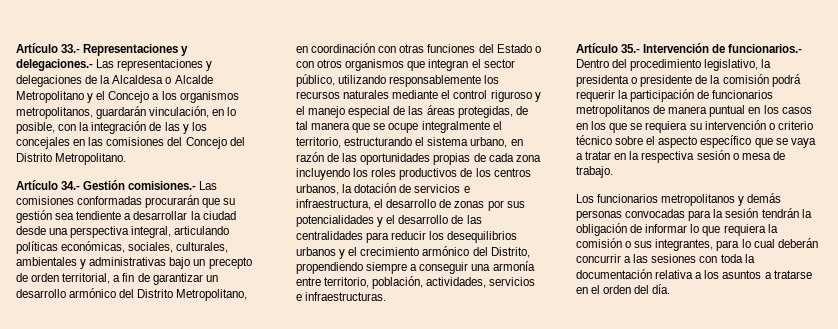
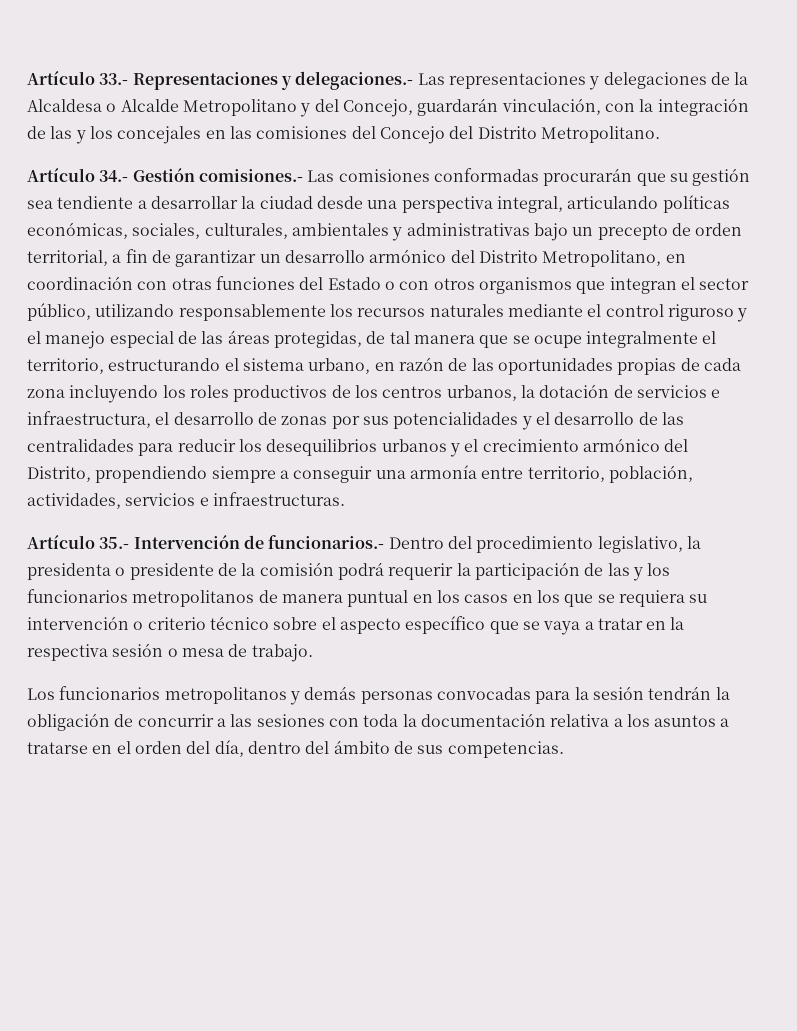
- Artículo 33.- Representaciones y delegaciones.- Las representaciones y delegaciones de la Alcaldesa o Alcalde Metropolitano y el Concejo a los organismos metropolitanos, guardarán vinculación, en lo posible, con la integración de las y los concejales en las comisiones del Concejo del Distrito Metropolitano.
+ Artículo 33.- Representaciones y delegaciones.- Las representaciones y delegaciones de la Alcaldesa o Alcalde Metropolitano y del Concejo, guardarán vinculación, con la integración de las y los concejales en las comisiones del Concejo del Distrito Metropolitano.
- Artículo 35.- Intervención de funcionarios.- Dentro del procedimiento legislativo, la presidenta o presidente de la comisión podrá requerir la participación de funcionarios metropolitanos de manera puntual en los casos en los que se requiera su intervención o criterio técnico sobre el aspecto específico que se vaya a tratar en la respectiva sesión o mesa de trabajo.
+ Artículo 35.- Intervención de funcionarios.- Dentro del procedimiento legislativo, la presidenta o presidente de la comisión podrá requerir la participación de las y los funcionarios metropolitanos de manera puntual en los casos en los que se requiera su intervención o criterio técnico sobre el aspecto específico que se vaya a tratar en la respectiva sesión o mesa de trabajo.
- Los funcionarios metropolitanos y demás personas convocadas para la sesión tendrán la obligación de informar lo que requiera la comisión o sus integrantes, para lo cual deberán concurrir a las sesiones con toda la documentación relativa a los asuntos a tratarse en el orden del día.
+ Los funcionarios metropolitanos y demás personas convocadas para la sesión tendrán la obligación de concurrir a las sesiones con toda la documentación relativa a los asuntos a tratarse en el orden del día, dentro del ámbito de sus competencias.

